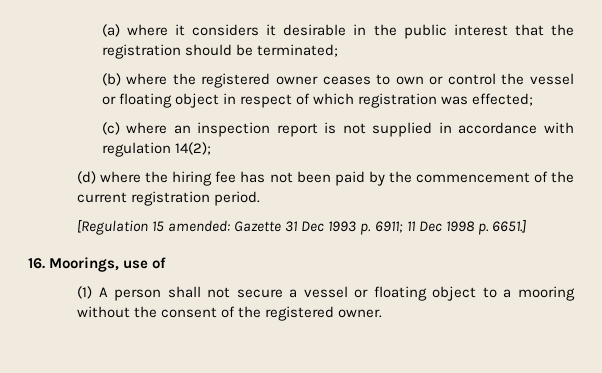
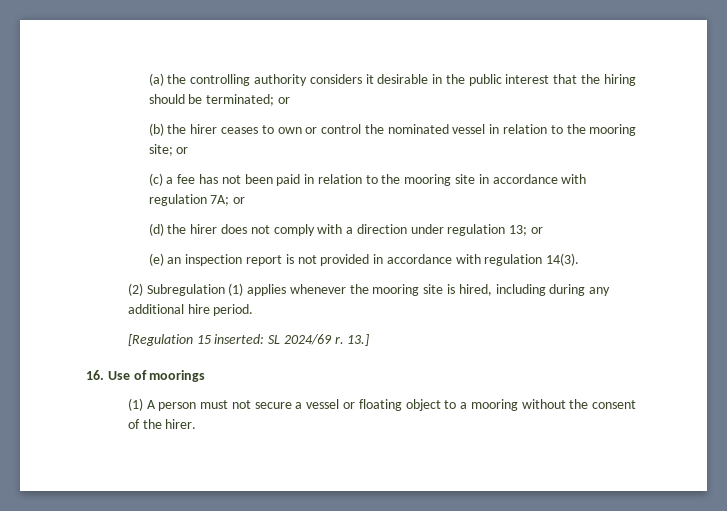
- (a) where it considers it desirable in the public interest that the registration should be terminated;
+ (a) the controlling authority considers it desirable in the public interest that the hiring should be terminated; or
- (b) where the registered owner ceases to own or control the vessel or floating object in respect of which registration was effected;
- (c) where an inspection report is not supplied in accordance with regulation 14(2);
- (d) where the hiring fee has not been paid by the commencement of the current registration period.
- [Regulation 15 amended: Gazette 31 Dec 1993 p. 6911; 11 Dec 1998 p. 6651.]
+ (b) the hirer ceases to own or control the nominated vessel in relation to the mooring site; or
+ (c) a fee has not been paid in relation to the mooring site in accordance with regulation 7A; or
+ (d) the hirer does not comply with a direction under regulation 13; or
+ (e) an inspection report is not provided in accordance with regulation 14(3).
+ (2) Subregulation (1) applies whenever the mooring site is hired, including during any additional hire period.
+ [Regulation 15 inserted: SL 2024/69 r. 13.]
- 16. Moorings, use of
+ 16. Use of moorings
- (1) A person shall not secure a vessel or floating object to a mooring without the consent of the registered owner.
+ (1) A person must not secure a vessel or floating object to a mooring without the consent of the hirer.

